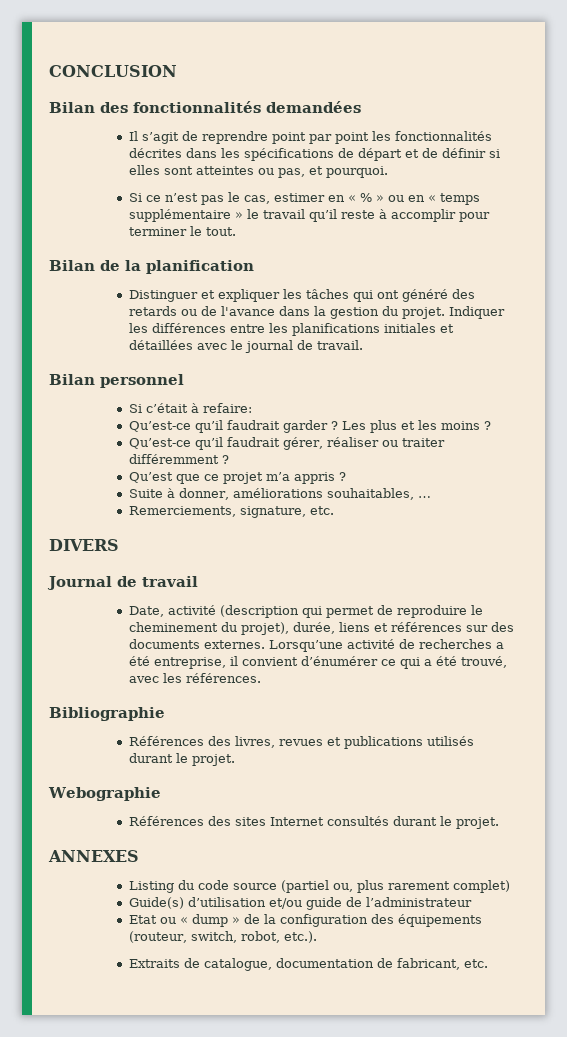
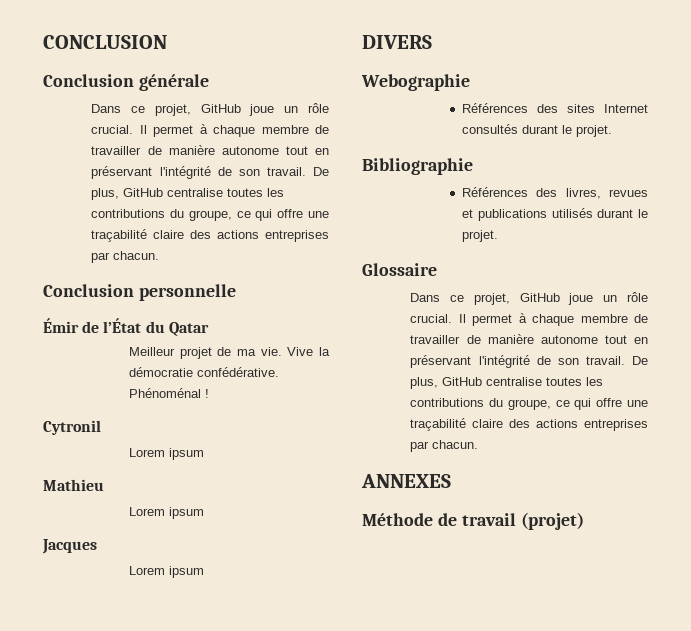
- Bilan des fonctionnalités demandées
- Il s’agit de reprendre point par point les fonctionnalités décrites dans les spécifications de départ et de définir si elles sont atteintes ou pas, et pourquoi.
- Si ce n’est pas le cas, estimer en « % » ou en « temps supplémentaire » le travail qu’il reste à accomplir pour terminer le tout.
- Bilan de la planification
- Distinguer et expliquer les tâches qui ont généré des retards ou de l'avance dans la gestion du projet. Indiquer les différences entre les planifications initiales et détaillées avec le journal de travail.
- Bilan personnel
- Si c’était à refaire:
- Qu’est-ce qu’il faudrait garder ? Les plus et les moins ?
- Qu’est-ce qu’il faudrait gérer, réaliser ou traiter différemment ?
- Qu’est que ce projet m’a appris ?
- Suite à donner, améliorations souhaitables, …
- Remerciements, signature, etc.
+ Conclusion générale
+ Dans ce projet, GitHub joue un rôle crucial. Il permet à chaque membre de travailler de manière autonome tout en préservant l'intégrité de son travail. De plus, GitHub centralise toutes les contributions du groupe, ce qui offre une traçabilité claire des actions entreprises par chacun.
+ Conclusion personnelle
+ Émir de l’État du Qatar
+ Meilleur projet de ma vie. Vive la démocratie confédérative. Phénoménal !
+ Cytronil
+ Lorem ipsum
+ Mathieu
+ Lorem ipsum
+ Jacques
+ Lorem ipsum
  DIVERS
- Journal de travail
- Date, activité (description qui permet de reproduire le cheminement du projet), durée, liens et références sur des documents externes. Lorsqu’une activité de recherches a été entreprise, il convient d’énumérer ce qui a été trouvé, avec les références.
+ Webographie
+ Références des sites Internet consultés durant le projet.
- Webographie
- Références des sites Internet consultés durant le projet.
+ Glossaire
+ Dans ce projet, GitHub joue un rôle crucial. Il permet à chaque membre de travailler de manière autonome tout en préservant l'intégrité de son travail. De plus, GitHub centralise toutes les contributions du groupe, ce qui offre une traçabilité claire des actions entreprises par chacun.
  ANNEXES
- Listing du code source (partiel ou, plus rarement complet)
- Guide(s) d’utilisation et/ou guide de l’administrateur
- Etat ou « dump » de la configuration des équipements (routeur, switch, robot, etc.).
- Extraits de catalogue, documentation de fabricant, etc.
+ Méthode de travail (projet)

